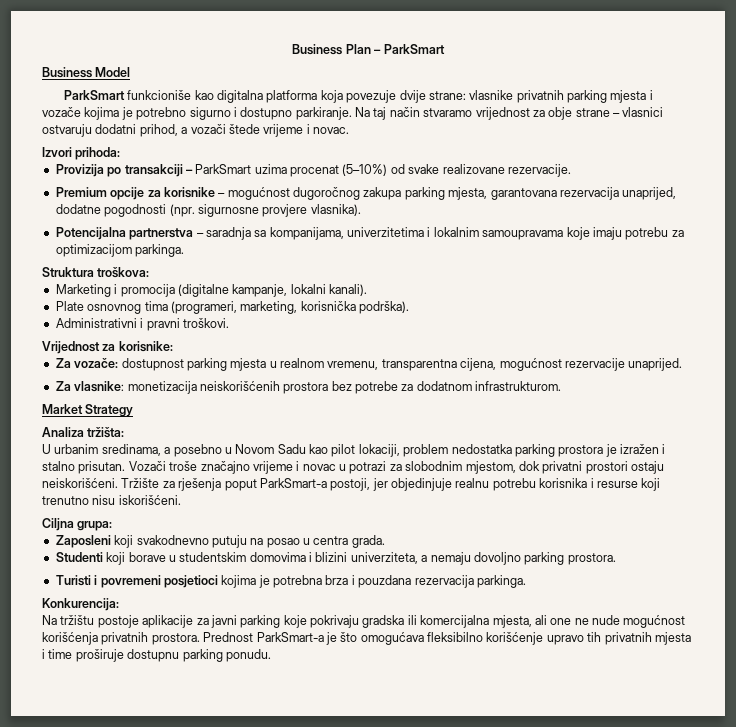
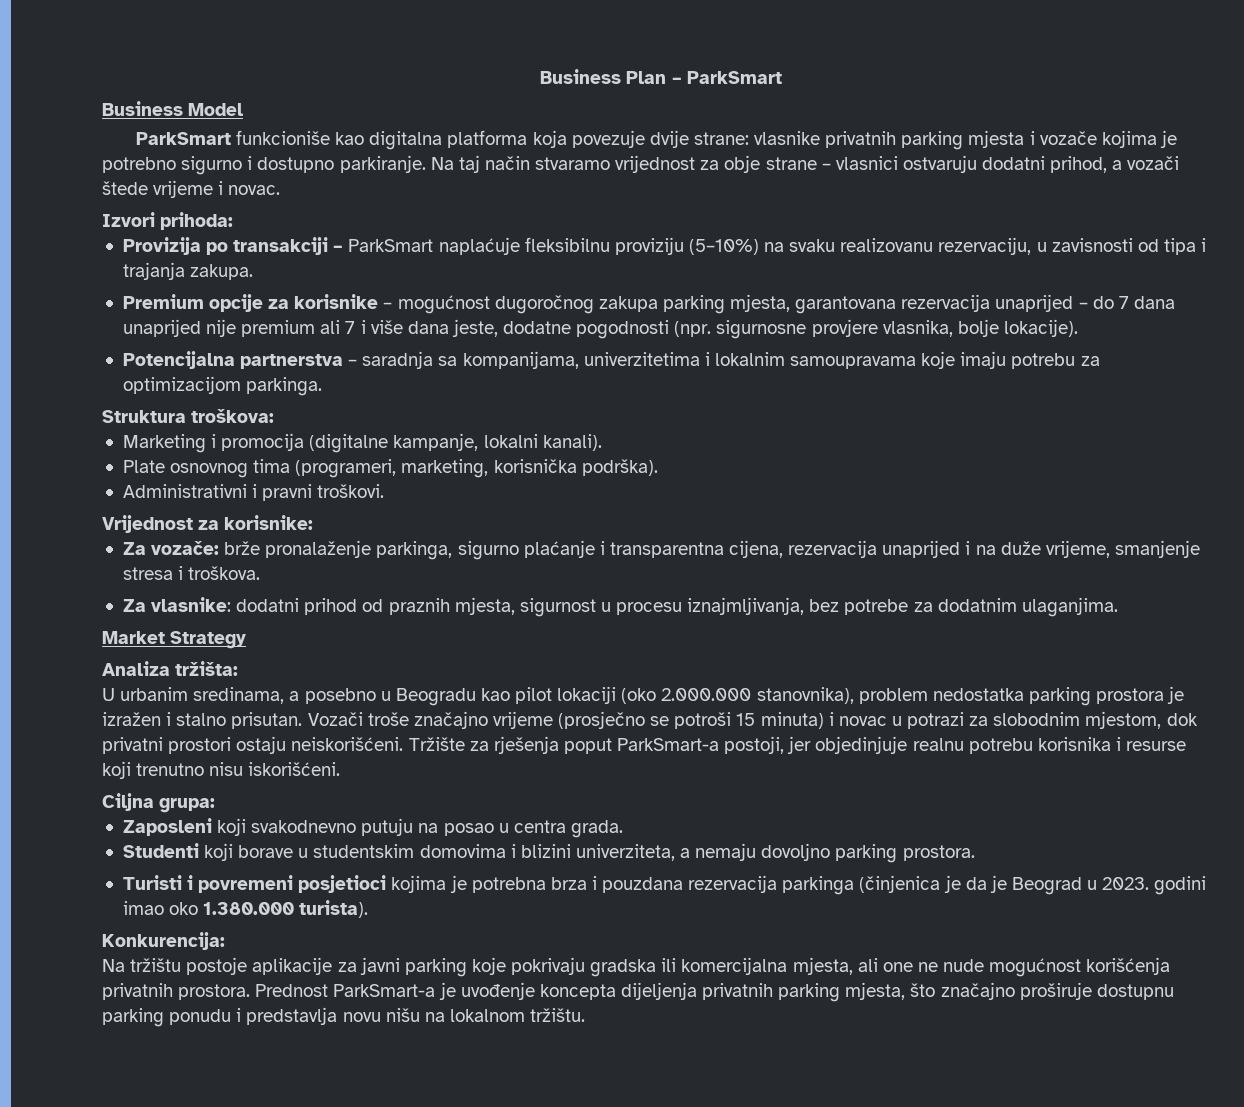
- Provizija po transakciji – ParkSmart uzima procenat (5–10%) od svake realizovane rezervacije.
+ Provizija po transakciji – ParkSmart naplaćuje fleksibilnu proviziju (5–10%) na svaku realizovanu rezervaciju, u zavisnosti od tipa i trajanja zakupa.
- Premium opcije za korisnike – mogućnost dugoročnog zakupa parking mjesta, garantovana rezervacija unaprijed, dodatne pogodnosti (npr. sigurnosne provjere vlasnika).
+ Premium opcije za korisnike – mogućnost dugoročnog zakupa parking mjesta, garantovana rezervacija unaprijed – do 7 dana unaprijed nije premium ali 7 i više dana jeste, dodatne pogodnosti (npr. sigurnosne provjere vlasnika, bolje lokacije).
- Za vozače: dostupnost parking mjesta u realnom vremenu, transparentna cijena, mogućnost rezervacije unaprijed.
- Za vlasnike: monetizacija neiskorišćenih prostora bez potrebe za dodatnom infrastrukturom.
+ Za vozače: brže pronalaženje parkinga, sigurno plaćanje i transparentna cijena, rezervacija unaprijed i na duže vrijeme, smanjenje stresa i troškova.
+ Za vlasnike: dodatni prihod od praznih mjesta, sigurnost u procesu iznajmljivanja, bez potrebe za dodatnim ulaganjima.
- U urbanim sredinama, a posebno u Novom Sadu kao pilot lokaciji, problem nedostatka parking prostora je izražen i stalno prisutan.
+ U urbanim sredinama, a posebno u Beogradu kao pilot lokaciji (oko 2.000.000 stanovnika), problem nedostatka parking prostora je izražen i stalno prisutan.
- Vozači troše značajno vrijeme i novac u potrazi za slobodnim mjestom, dok privatni prostori ostaju neiskorišćeni.
+ Vozači troše značajno vrijeme (prosječno se potroši 15 minuta) i novac u potrazi za slobodnim mjestom, dok privatni prostori ostaju neiskorišćeni.
- Turisti i povremeni posjetioci kojima je potrebna brza i pouzdana rezervacija parkinga.
+ Turisti i povremeni posjetioci kojima je potrebna brza i pouzdana rezervacija parkinga (činjenica je da je Beograd u 2023. godini imao oko 1.380.000 turista).
- Prednost ParkSmart-a je što omogućava fleksibilno korišćenje upravo tih privatnih mjesta i time proširuje dostupnu parking ponudu.
+ Prednost ParkSmart-a je uvođenje koncepta dijeljenja privatnih parking mjesta, što značajno proširuje dostupnu parking ponudu i predstavlja novu nišu na lokalnom tržištu.

